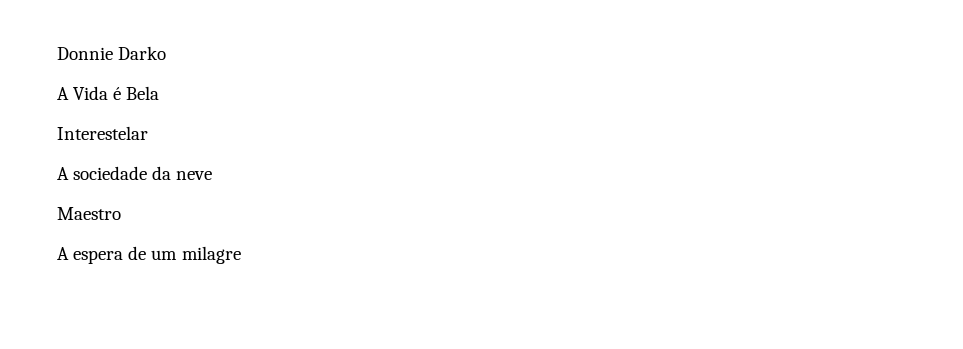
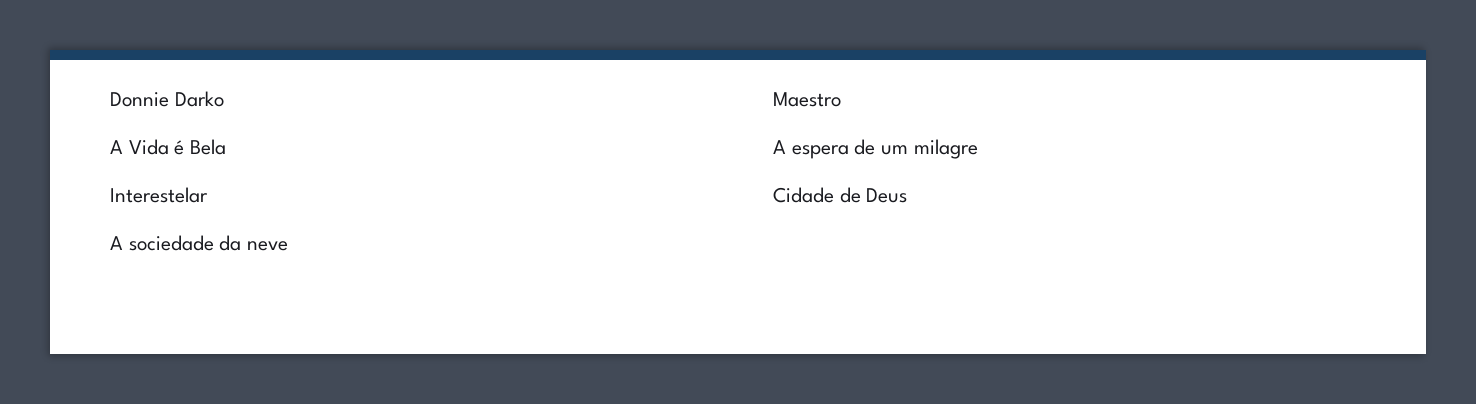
+ Cidade de Deus

